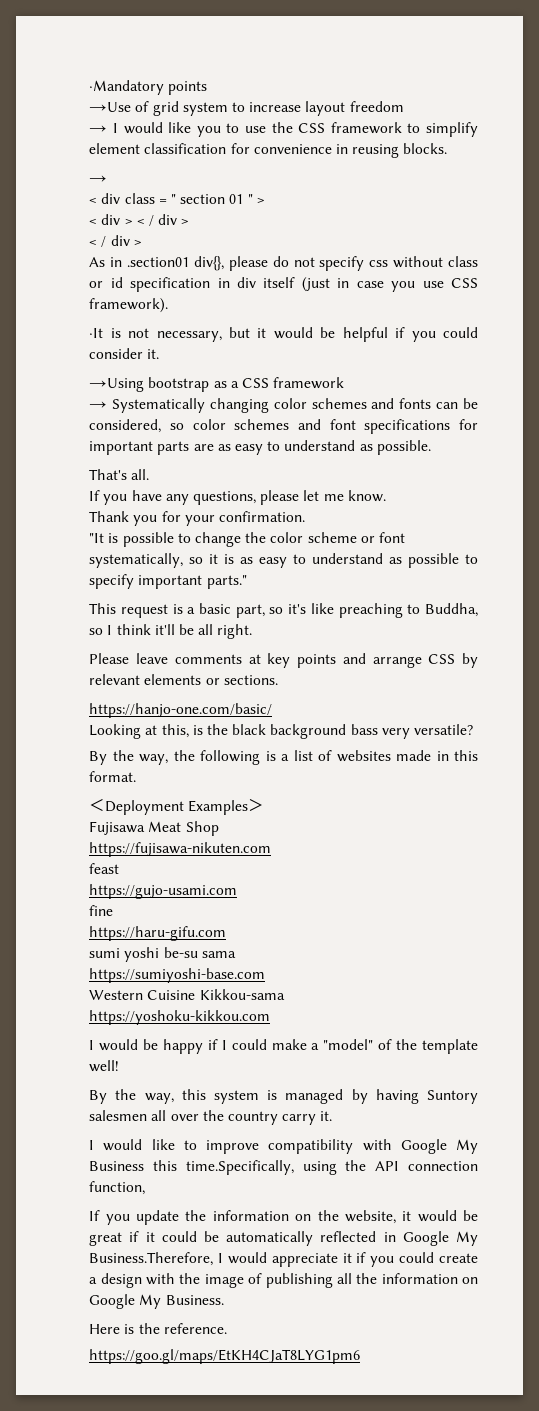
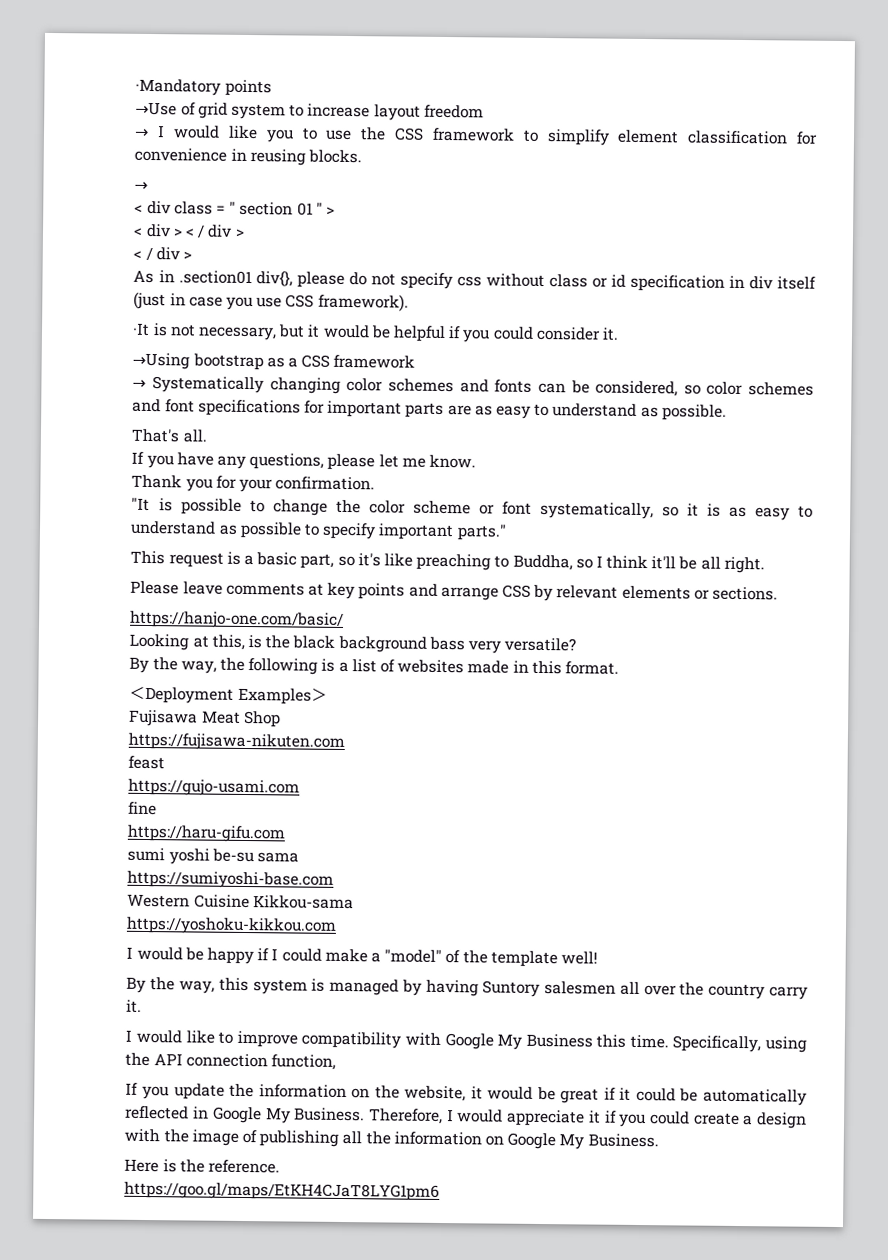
- I would like to improve compatibility with Google My Business this time.Specifically, using the API connection function,
+ I would like to improve compatibility with Google My Business this time. Specifically, using the API connection function,
- If you update the information on the website, it would be great if it could be automatically reflected in Google My Business.Therefore, I would appreciate it if you could create a design with the image of publishing all the information on Google My Business.
+ If you update the information on the website, it would be great if it could be automatically reflected in Google My Business. Therefore, I would appreciate it if you could create a design with the image of publishing all the information on Google My Business.

